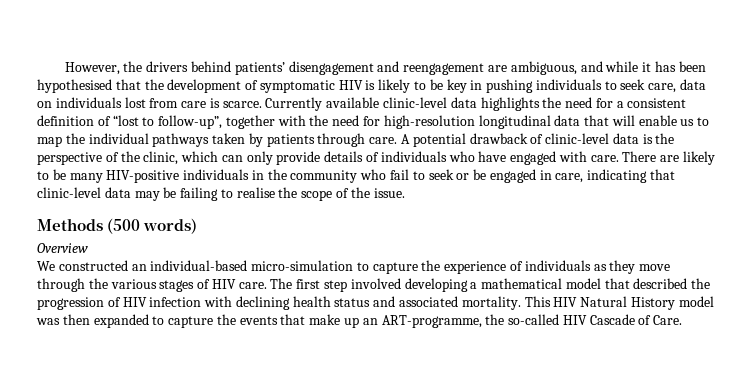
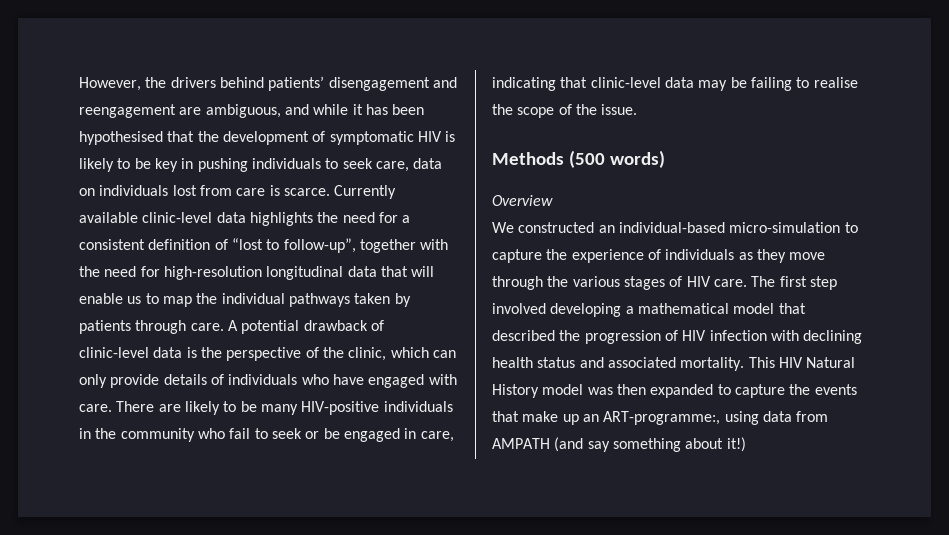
- This HIV Natural History model was then expanded to capture the events that make up an ART-programme, the so-called HIV Cascade of Care.
+ This HIV Natural History model was then expanded to capture the events that make up an ART-programme:, using data from AMPATH (and say something about it!)

